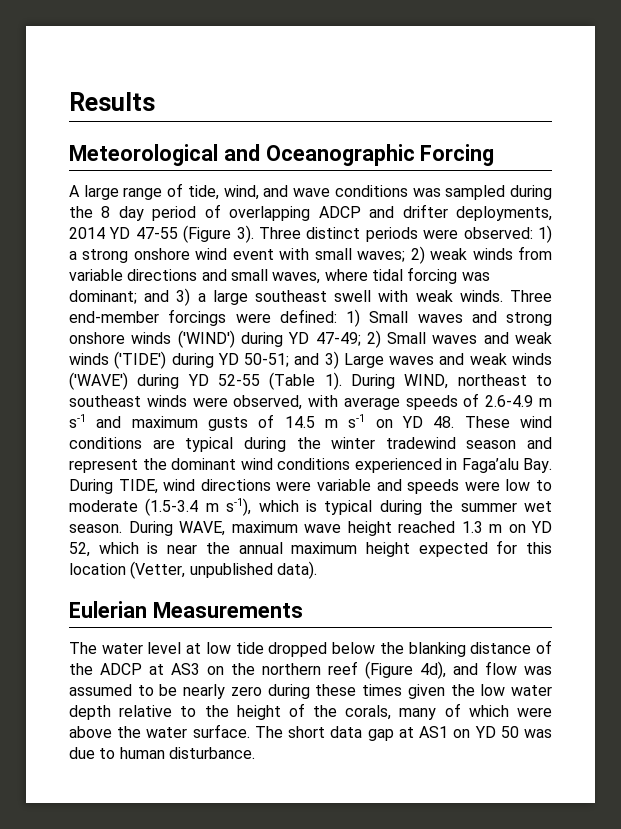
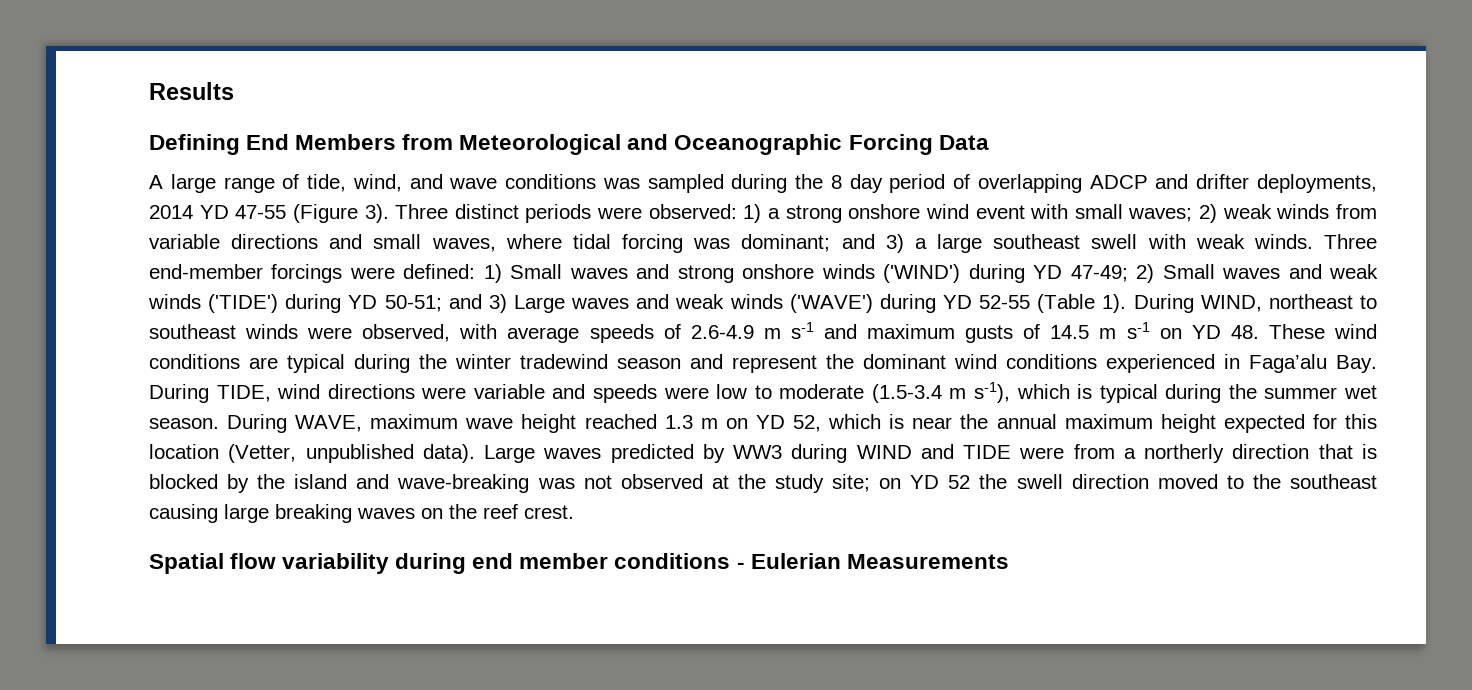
- Meteorological and Oceanographic Forcing
+ Defining End Members from Meteorological and Oceanographic Forcing Data
- During WAVE, maximum wave height reached 1.3 m on YD 52, which is near the annual maximum height expected for this location (Vetter, unpublished data).
- Eulerian Measurements
- The water level at low tide dropped below the blanking distance of the ADCP at AS3 on the northern reef (Figure 4d), and flow was assumed to be nearly zero during these times given the low water depth relative to the height of the corals, many of which were above the water surface. The short data gap at AS1 on YD 50 was due to human disturbance.
+ During WAVE, maximum wave height reached 1.3 m on YD 52, which is near the annual maximum height expected for this location (Vetter, unpublished data). Large waves predicted by WW3 during WIND and TIDE were from a northerly direction that is blocked by the island and wave-breaking was not observed at the study site; on YD 52 the swell direction moved to the southeast causing large breaking waves on the reef crest.
+ Spatial flow variability during end member conditions - Eulerian Measurements

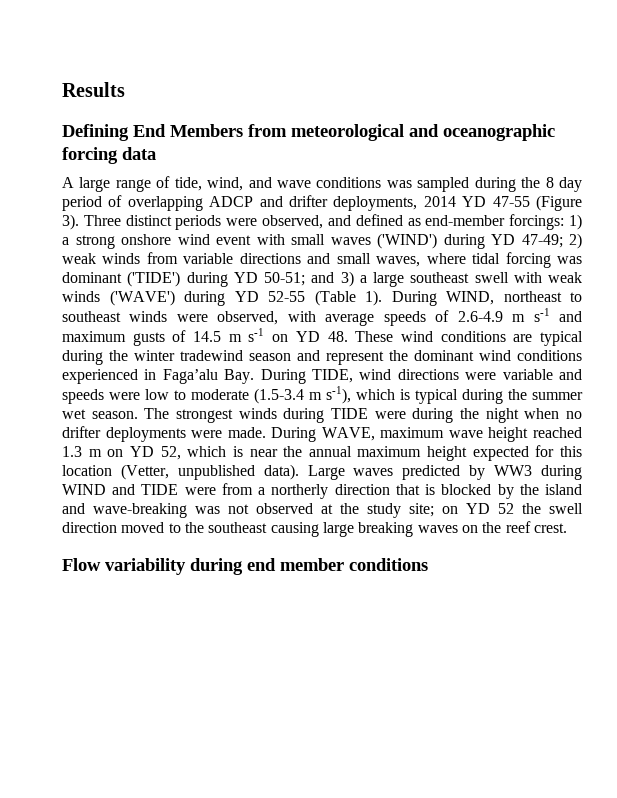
- Defining End Members from Meteorological and Oceanographic Forcing Data
+ Defining End Members from meteorological and oceanographic forcing data
- Three distinct periods were observed: 1) a strong onshore wind event with small waves; 2) weak winds from variable directions and small waves, where tidal forcing was dominant; and 3) a large southeast swell with weak winds. Three end-member forcings were defined: 1) Small waves and strong onshore winds ('WIND') during YD 47-49; 2) Small waves and weak winds ('TIDE') during YD 50-51; and 3) Large waves and weak winds ('WAVE') during YD 52-55 (Table 1).
+ Three distinct periods were observed, and defined as end-member forcings: 1) a strong onshore wind event with small waves ('WIND') during YD 47-49; 2) weak winds from variable directions and small waves, where tidal forcing was dominant ('TIDE') during YD 50-51; and 3) a large southeast swell with weak winds ('WAVE') during YD 52-55 (Table 1).
+ The strongest winds during TIDE were during the night when no drifter deployments were made.
- Spatial flow variability during end member conditions - Eulerian Measurements
+ Flow variability during end member conditions

